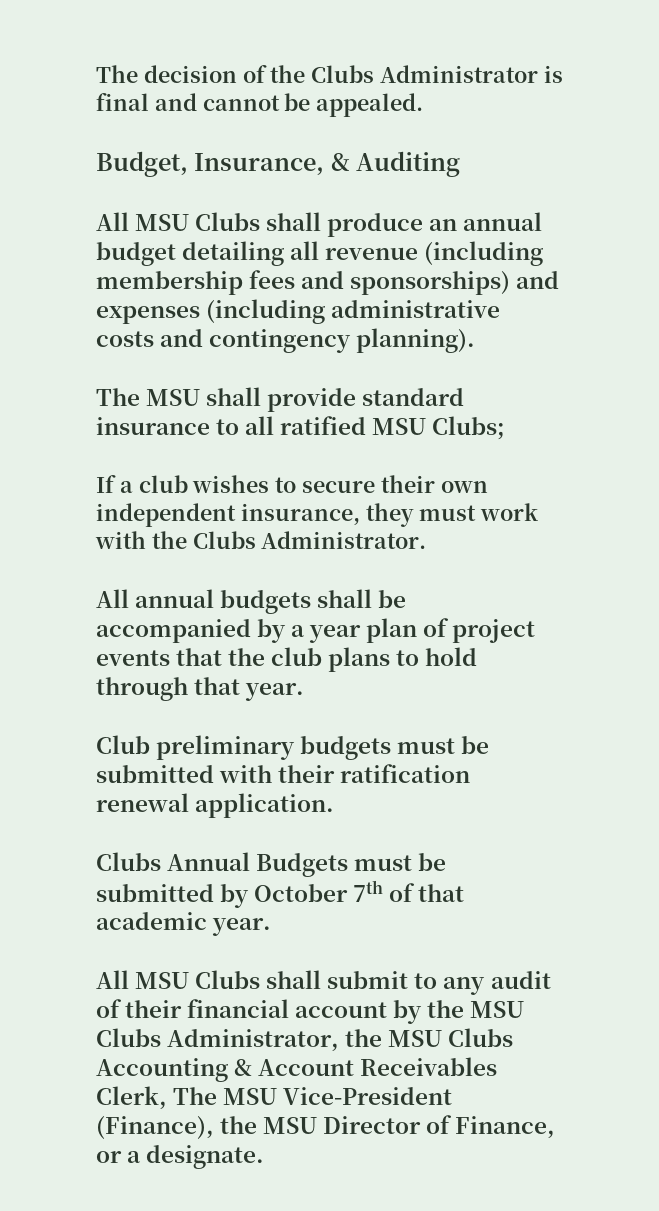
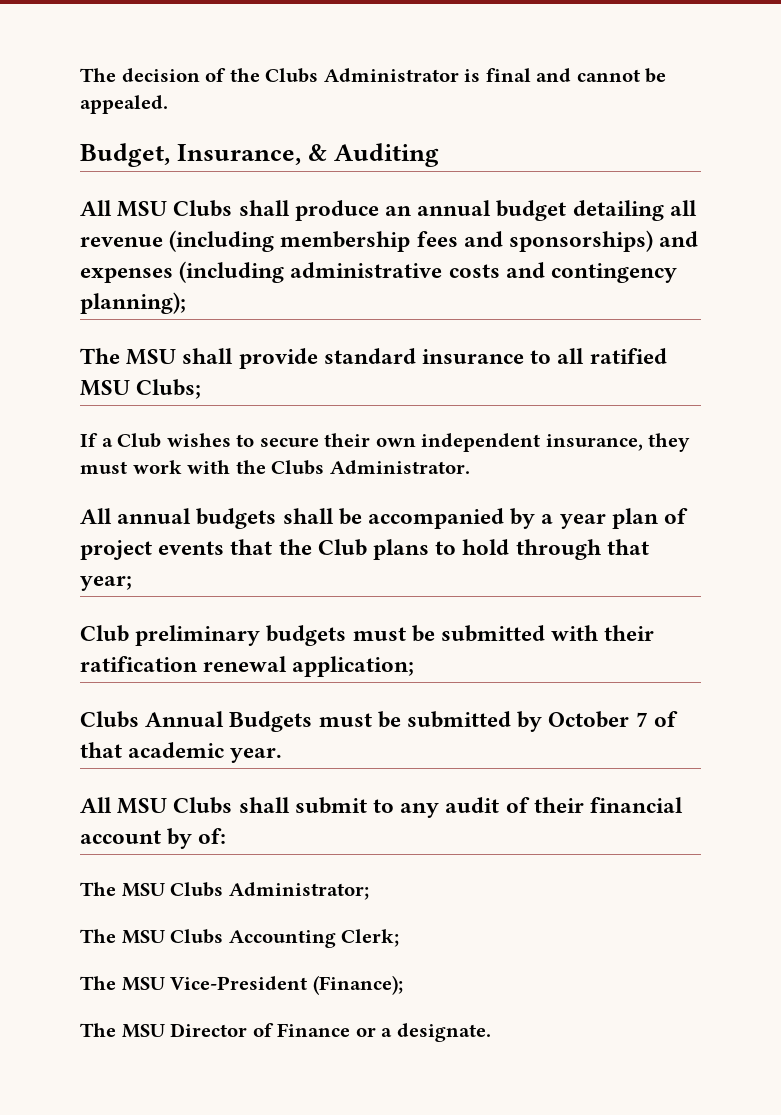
- All MSU Clubs shall produce an annual budget detailing all revenue (including membership fees and sponsorships) and expenses (including administrative costs and contingency planning).
+ All MSU Clubs shall produce an annual budget detailing all revenue (including membership fees and sponsorships) and expenses (including administrative costs and contingency planning);
- If a club wishes to secure their own independent insurance, they must work with the Clubs Administrator.
+ If a Club wishes to secure their own independent insurance, they must work with the Clubs Administrator.
- All annual budgets shall be accompanied by a year plan of project events that the club plans to hold through that year.
+ All annual budgets shall be accompanied by a year plan of project events that the Club plans to hold through that year;
- Club preliminary budgets must be submitted with their ratification renewal application.
+ Club preliminary budgets must be submitted with their ratification renewal application;
- Clubs Annual Budgets must be submitted by October 7th of that academic year.
+ Clubs Annual Budgets must be submitted by October 7 of that academic year.
- All MSU Clubs shall submit to any audit of their financial account by the MSU Clubs Administrator, the MSU Clubs Accounting & Account Receivables Clerk, The MSU Vice-President (Finance), the MSU Director of Finance, or a designate.
+ All MSU Clubs shall submit to any audit of their financial account by of:
+ The MSU Clubs Administrator;
+ The MSU Clubs Accounting Clerk;
+ The MSU Vice-President (Finance);
+ The MSU Director of Finance or a designate.

